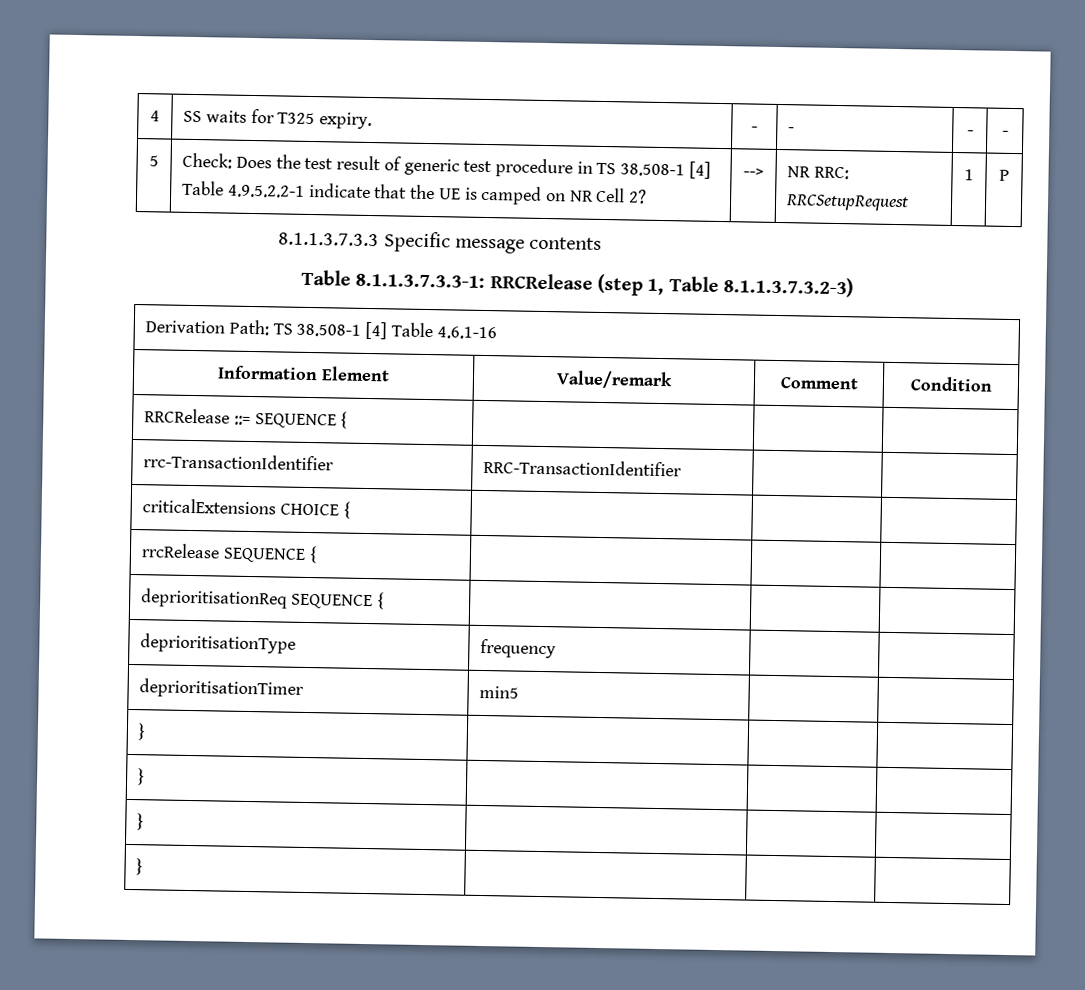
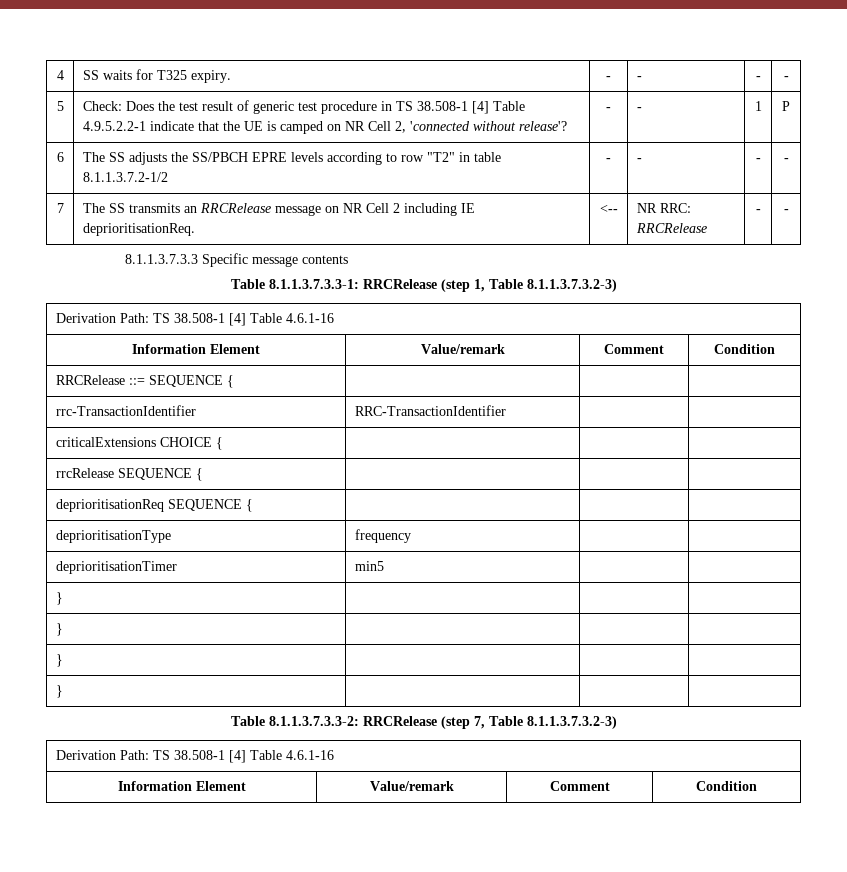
- 5 | Check: Does the test result of generic test procedure in TS 38.508-1 [4] Table 4.9.5.2.2-1 indicate that the UE is camped on NR Cell 2? | --> | NR RRC: RRCSetupRequest | 1 | P
+ 5 | Check: Does the test result of generic test procedure in TS 38.508-1 [4] Table 4.9.5.2.2-1 indicate that the UE is camped on NR Cell 2, 'connected without release'? | - | - | 1 | P
+ 6 | The SS adjusts the SS/PBCH EPRE levels according to row "T2" in table 8.1.1.3.7.2-1/2 | - | - | - | -
+ 7 | The SS transmits an RRCRelease message on NR Cell 2 including IE deprioritisationReq. | <-- | NR RRC: RRCRelease | - | -
+ Table 8.1.1.3.7.3.3-2: RRCRelease (step 7, Table 8.1.1.3.7.3.2-3)
+ Derivation Path: TS 38.508-1 [4] Table 4.6.1-16
+ Information Element | Value/remark | Comment | Condition

